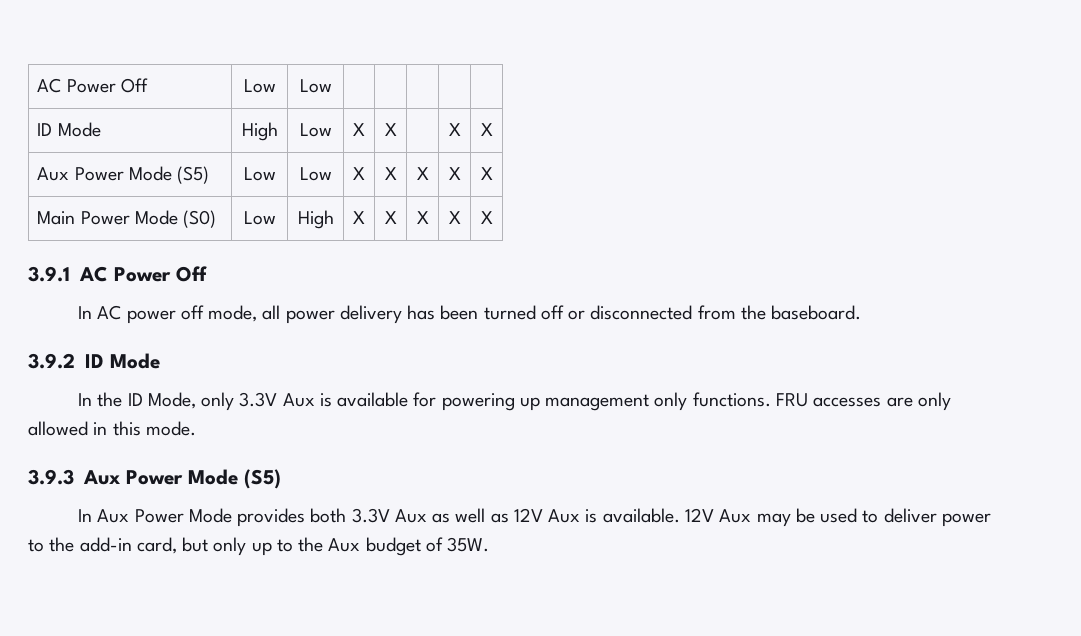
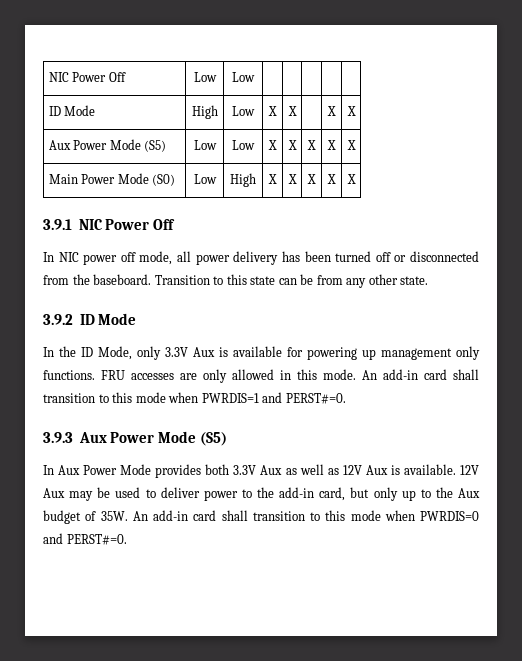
- AC Power Off | Low | Low | | | | |
+ NIC Power Off | Low | Low | | | | |
- 3.9.1 AC Power Off
+ 3.9.1 NIC Power Off
- In AC power off mode, all power delivery has been turned off or disconnected from the baseboard.
+ In NIC power off mode, all power delivery has been turned off or disconnected from the baseboard. Transition to this state can be from any other state.
+ An add-in card shall transition to this mode when PWRDIS=1 and PERST#=0.
+ An add-in card shall transition to this mode when PWRDIS=0 and PERST#=0.

